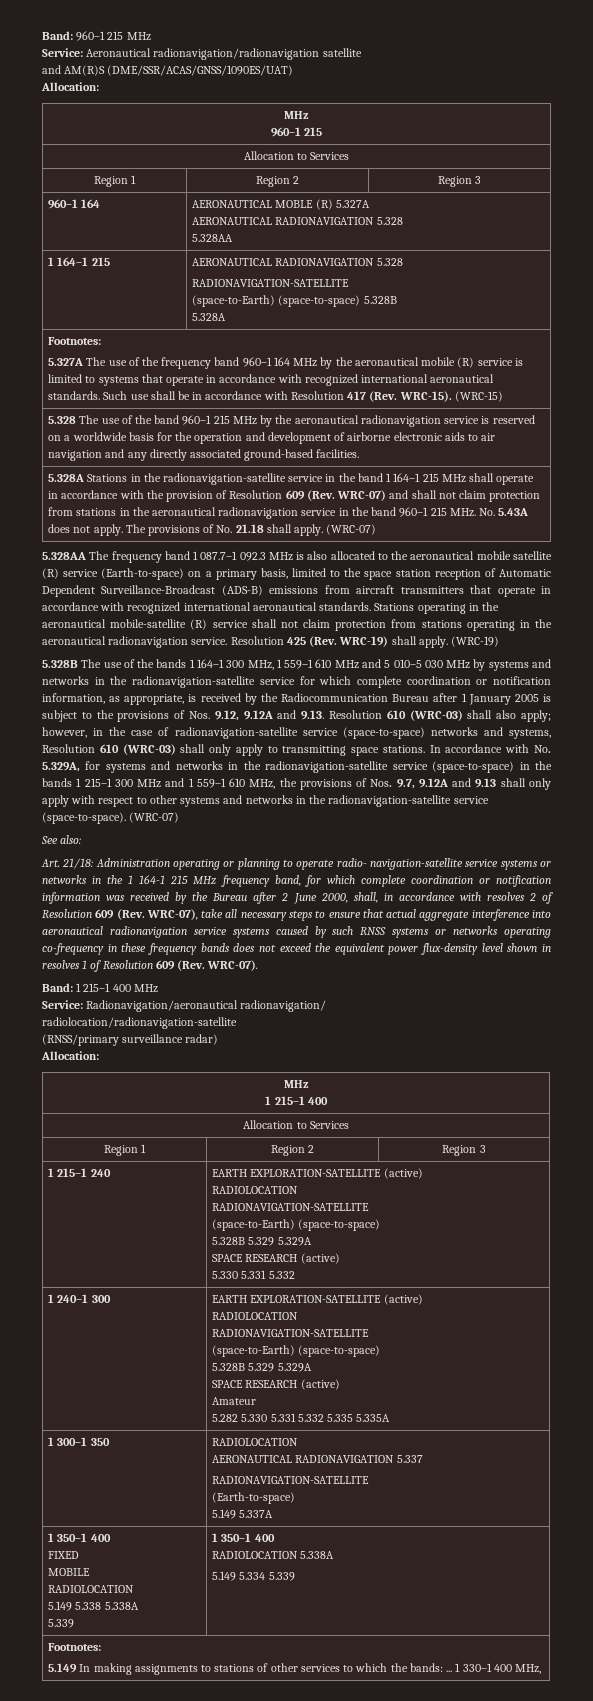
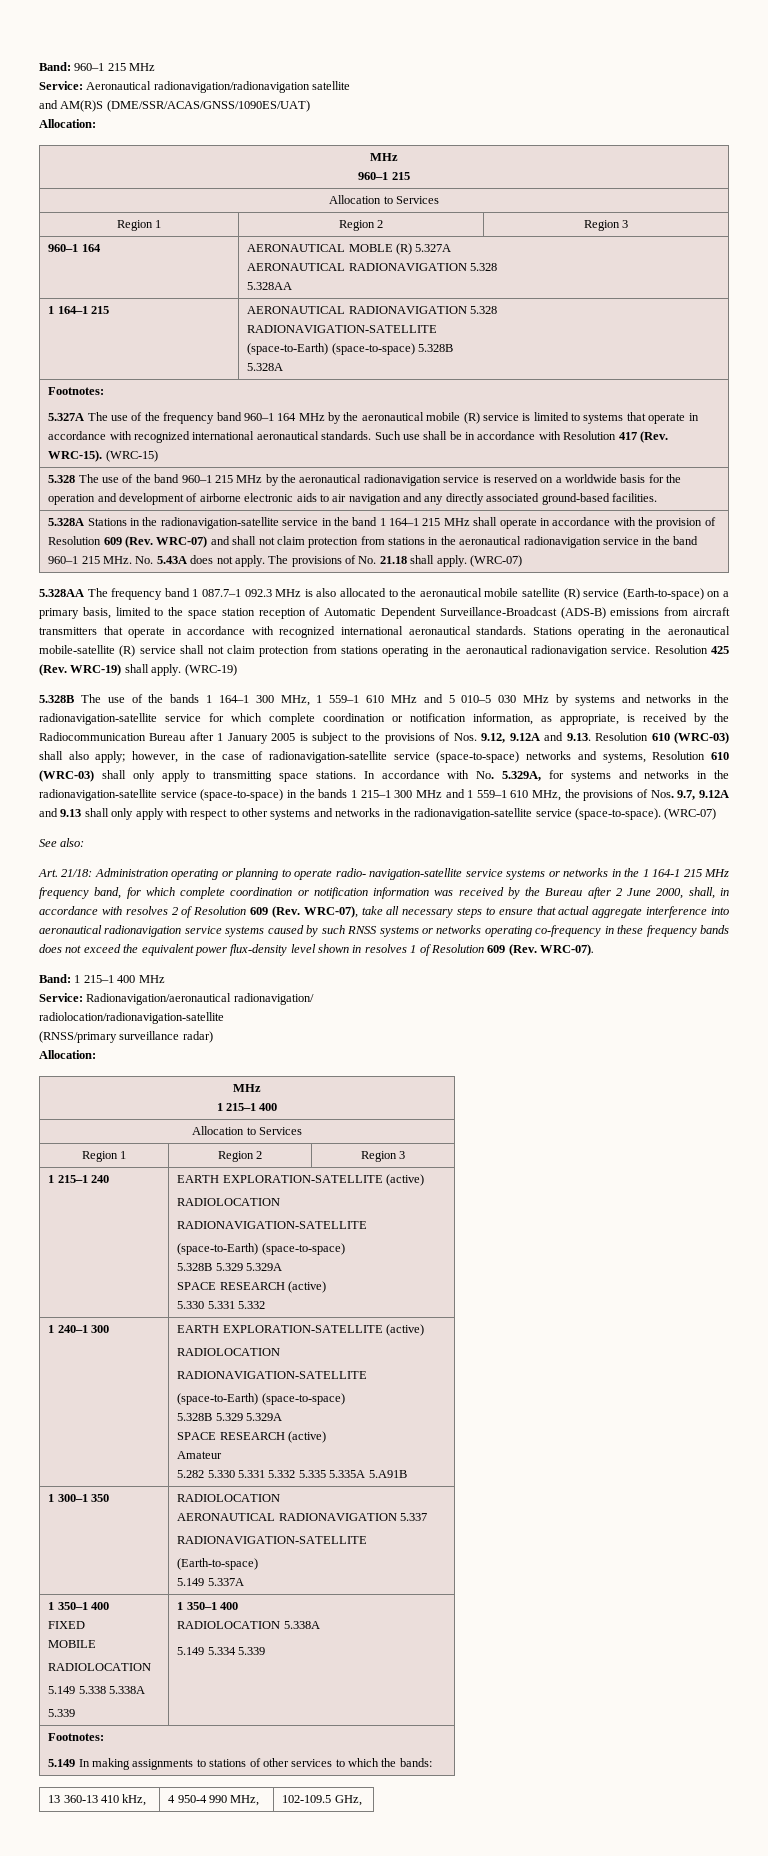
  1 240–1 300 | EARTH EXPLORATION-SATELLITE (active)
  RADIOLOCATION
  RADIONAVIGATION-SATELLITE
  (space-to-Earth) (space-to-space)
  5.328B 5.329 5.329A
  SPACE RESEARCH (active)
  Amateur
- 5.282 5.330 5.331 5.332 5.335 5.335A
+ 5.282 5.330 5.331 5.332 5.335 5.335A 5.A91B
  1 300–1 350 | RADIOLOCATION
  AERONAUTICAL RADIONAVIGATION 5.337
  RADIONAVIGATION-SATELLITE
  (Earth-to-space)
  5.149 5.337A
  1 350–1 400
  FIXED
  MOBILE
  RADIOLOCATION
  5.149 5.338 5.338A
  5.339 | 1 350–1 400
  RADIOLOCATION 5.338A
  5.149 5.334 5.339
  Footnotes:
- 5.149 In making assignments to stations of other services to which the bands: ... 1 330–1 400 MHz,
+ 5.149 In making assignments to stations of other services to which the bands:
+ 13 360-13 410 kHz, | 4 950-4 990 MHz, | 102-109.5 GHz,

